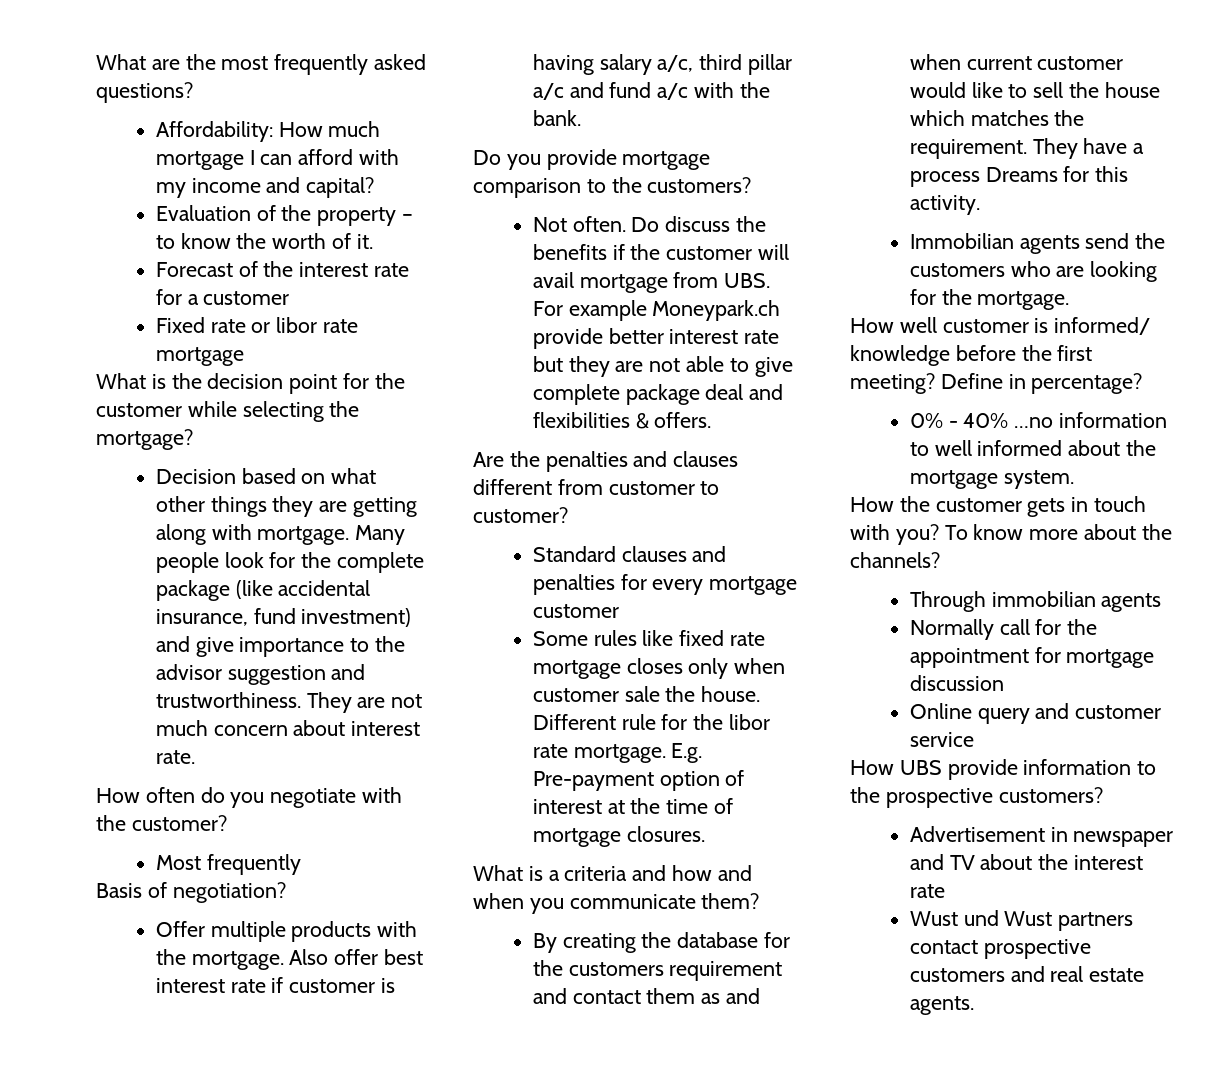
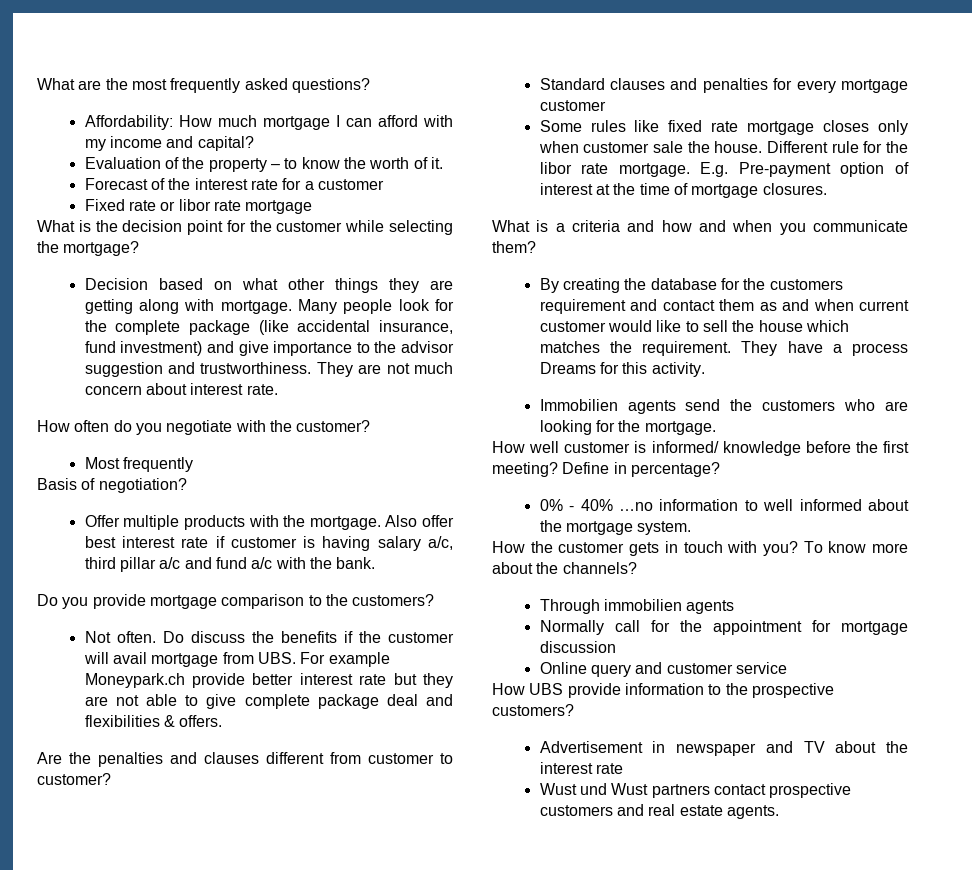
- Immobilian agents send the customers who are looking for the mortgage.
+ Immobilien agents send the customers who are looking for the mortgage.
- Through immobilian agents
+ Through immobilien agents

